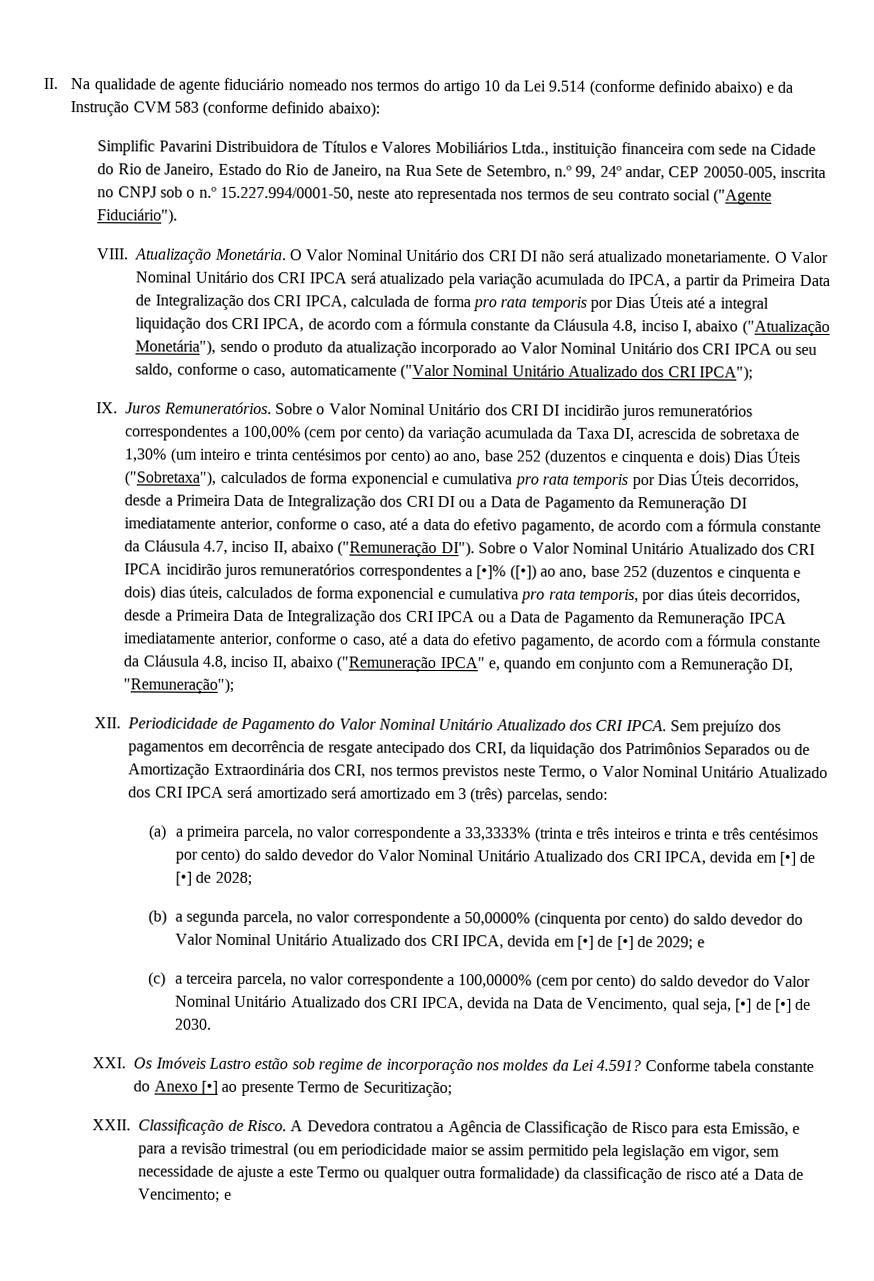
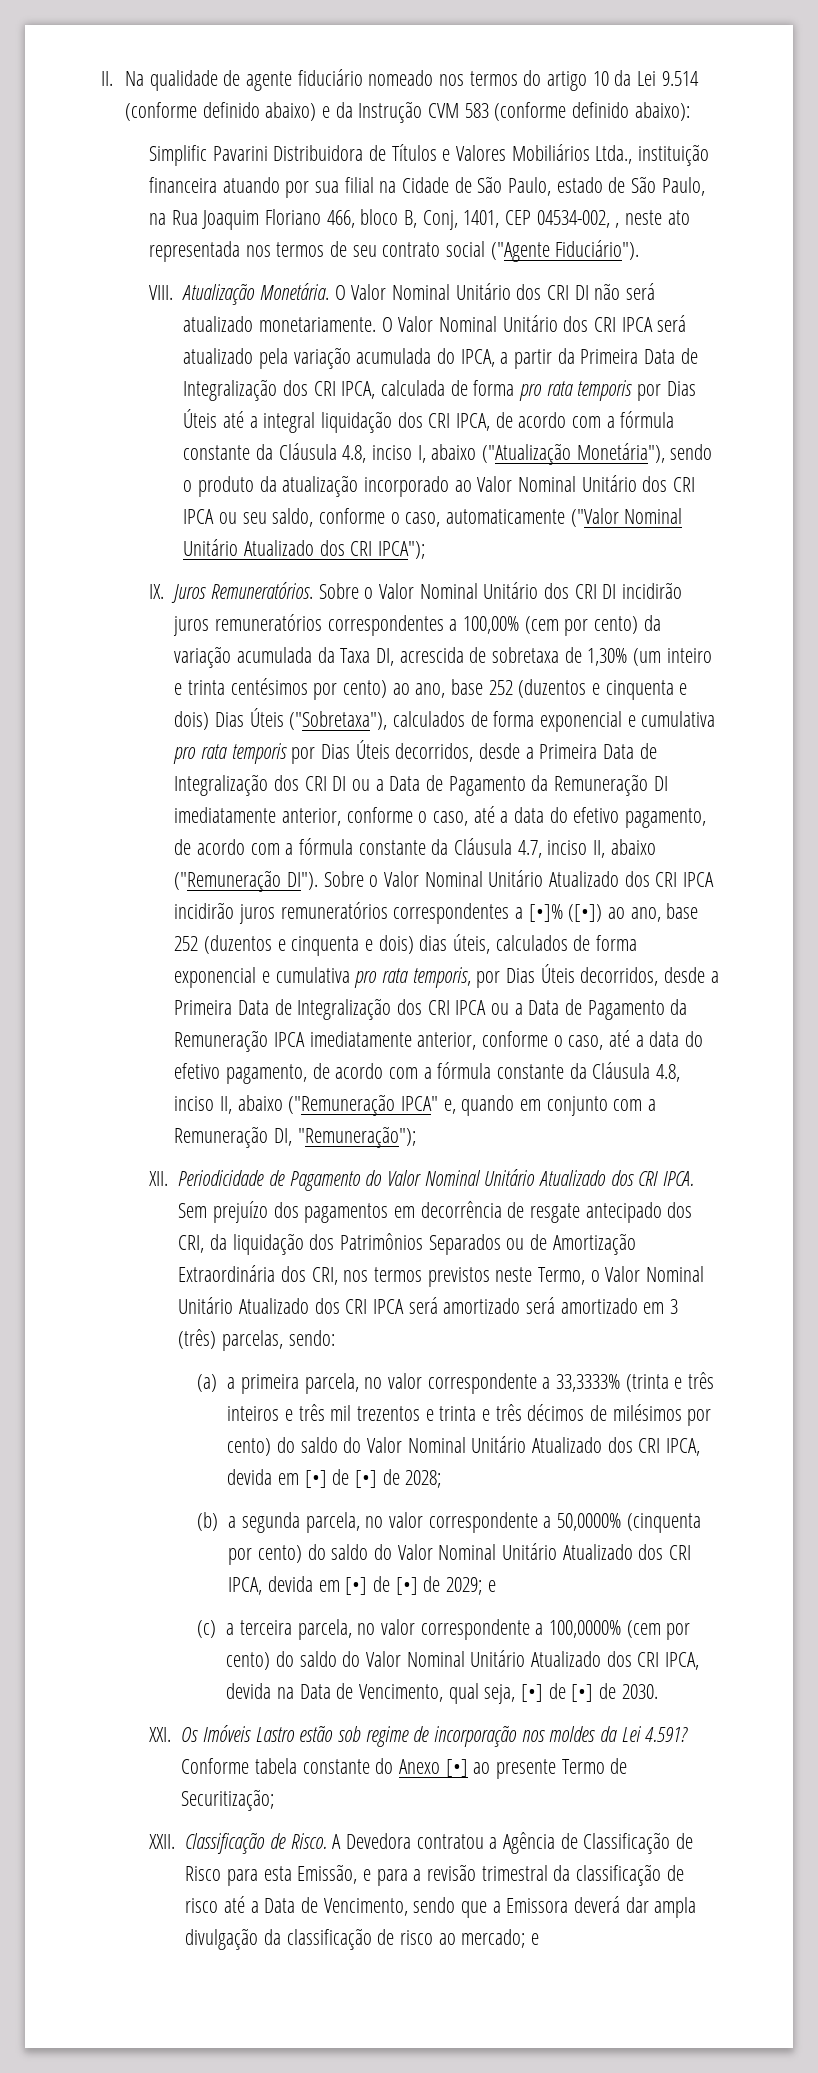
- Simplific Pavarini Distribuidora de Títulos e Valores Mobiliários Ltda., instituição financeira com sede na Cidade do Rio de Janeiro, Estado do Rio de Janeiro, na Rua Sete de Setembro, n.º 99, 24º andar, CEP 20050-005, inscrita no CNPJ sob o n.º 15.227.994/0001-50, neste ato representada nos termos de seu contrato social ("Agente Fiduciário").
+ Simplific Pavarini Distribuidora de Títulos e Valores Mobiliários Ltda., instituição financeira atuando por sua filial na Cidade de São Paulo, estado de São Paulo, na Rua Joaquim Floriano 466, bloco B, Conj, 1401, CEP 04534-002, , neste ato representada nos termos de seu contrato social ("Agente Fiduciário").
- Sobre o Valor Nominal Unitário Atualizado dos CRI IPCA incidirão juros remuneratórios correspondentes a [•]% ([•]) ao ano, base 252 (duzentos e cinquenta e dois) dias úteis, calculados de forma exponencial e cumulativa pro rata temporis, por dias úteis decorridos, desde a Primeira Data de Integralização dos CRI IPCA ou a Data de Pagamento da Remuneração IPCA imediatamente anterior, conforme o caso, até a data do efetivo pagamento, de acordo com a fórmula constante da Cláusula 4.8, inciso II, abaixo ("Remuneração IPCA" e, quando em conjunto com a Remuneração DI, "Remuneração");
+ Sobre o Valor Nominal Unitário Atualizado dos CRI IPCA incidirão juros remuneratórios correspondentes a [•]% ([•]) ao ano, base 252 (duzentos e cinquenta e dois) dias úteis, calculados de forma exponencial e cumulativa pro rata temporis, por Dias Úteis decorridos, desde a Primeira Data de Integralização dos CRI IPCA ou a Data de Pagamento da Remuneração IPCA imediatamente anterior, conforme o caso, até a data do efetivo pagamento, de acordo com a fórmula constante da Cláusula 4.8, inciso II, abaixo ("Remuneração IPCA" e, quando em conjunto com a Remuneração DI, "Remuneração");
- (a) a primeira parcela, no valor correspondente a 33,3333% (trinta e três inteiros e trinta e três centésimos por cento) do saldo devedor do Valor Nominal Unitário Atualizado dos CRI IPCA, devida em [•] de [•] de 2028;
+ (a) a primeira parcela, no valor correspondente a 33,3333% (trinta e três inteiros e três mil trezentos e trinta e três décimos de milésimos por cento) do saldo do Valor Nominal Unitário Atualizado dos CRI IPCA, devida em [•] de [•] de 2028;
- (b) a segunda parcela, no valor correspondente a 50,0000% (cinquenta por cento) do saldo devedor do Valor Nominal Unitário Atualizado dos CRI IPCA, devida em [•] de [•] de 2029; e
+ (b) a segunda parcela, no valor correspondente a 50,0000% (cinquenta por cento) do saldo do Valor Nominal Unitário Atualizado dos CRI IPCA, devida em [•] de [•] de 2029; e
- (c) a terceira parcela, no valor correspondente a 100,0000% (cem por cento) do saldo devedor do Valor Nominal Unitário Atualizado dos CRI IPCA, devida na Data de Vencimento, qual seja, [•] de [•] de 2030.
+ (c) a terceira parcela, no valor correspondente a 100,0000% (cem por cento) do saldo do Valor Nominal Unitário Atualizado dos CRI IPCA, devida na Data de Vencimento, qual seja, [•] de [•] de 2030.
- A Devedora contratou a Agência de Classificação de Risco para esta Emissão, e para a revisão trimestral (ou em periodicidade maior se assim permitido pela legislação em vigor, sem necessidade de ajuste a este Termo ou qualquer outra formalidade) da classificação de risco até a Data de Vencimento; e
+ A Devedora contratou a Agência de Classificação de Risco para esta Emissão, e para a revisão trimestral da classificação de risco até a Data de Vencimento, sendo que a Emissora deverá dar ampla divulgação da classificação de risco ao mercado; e

